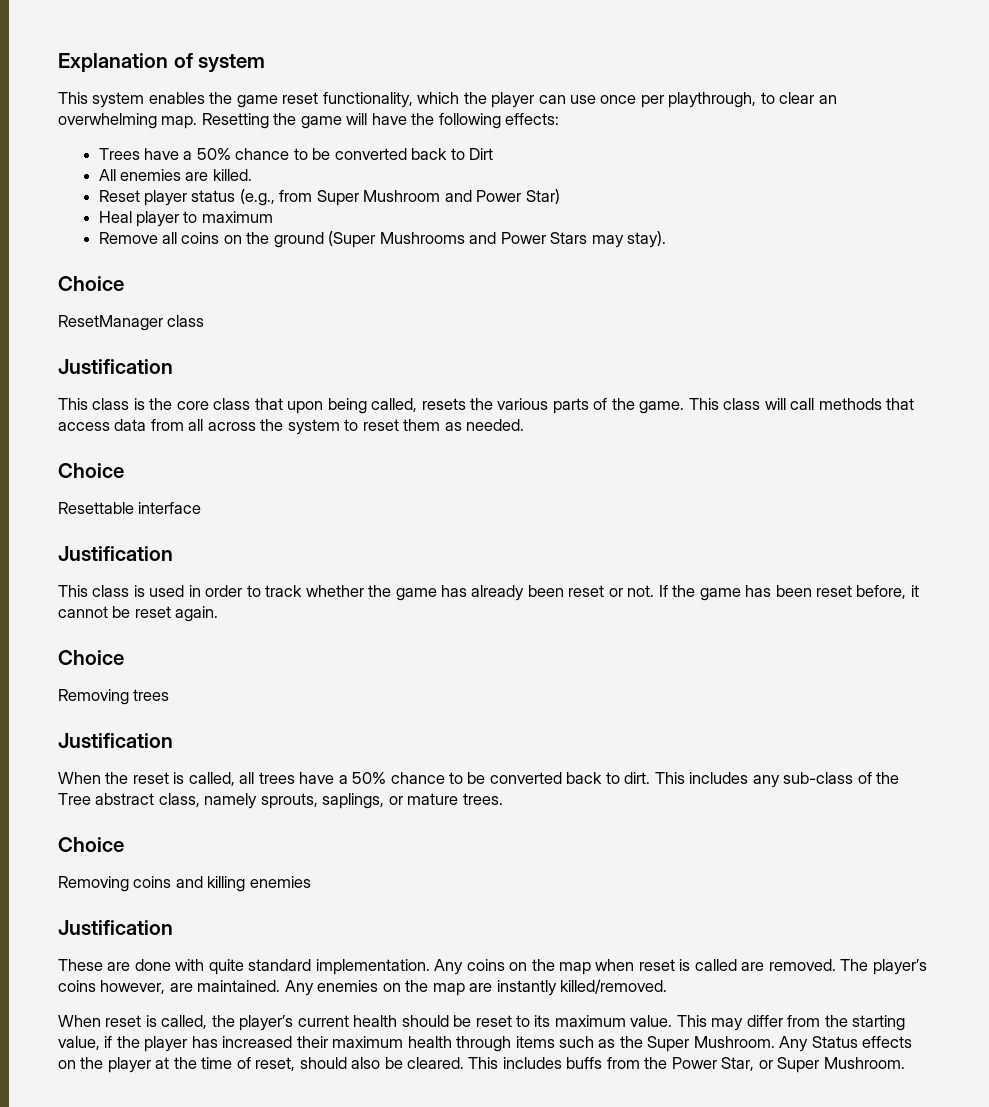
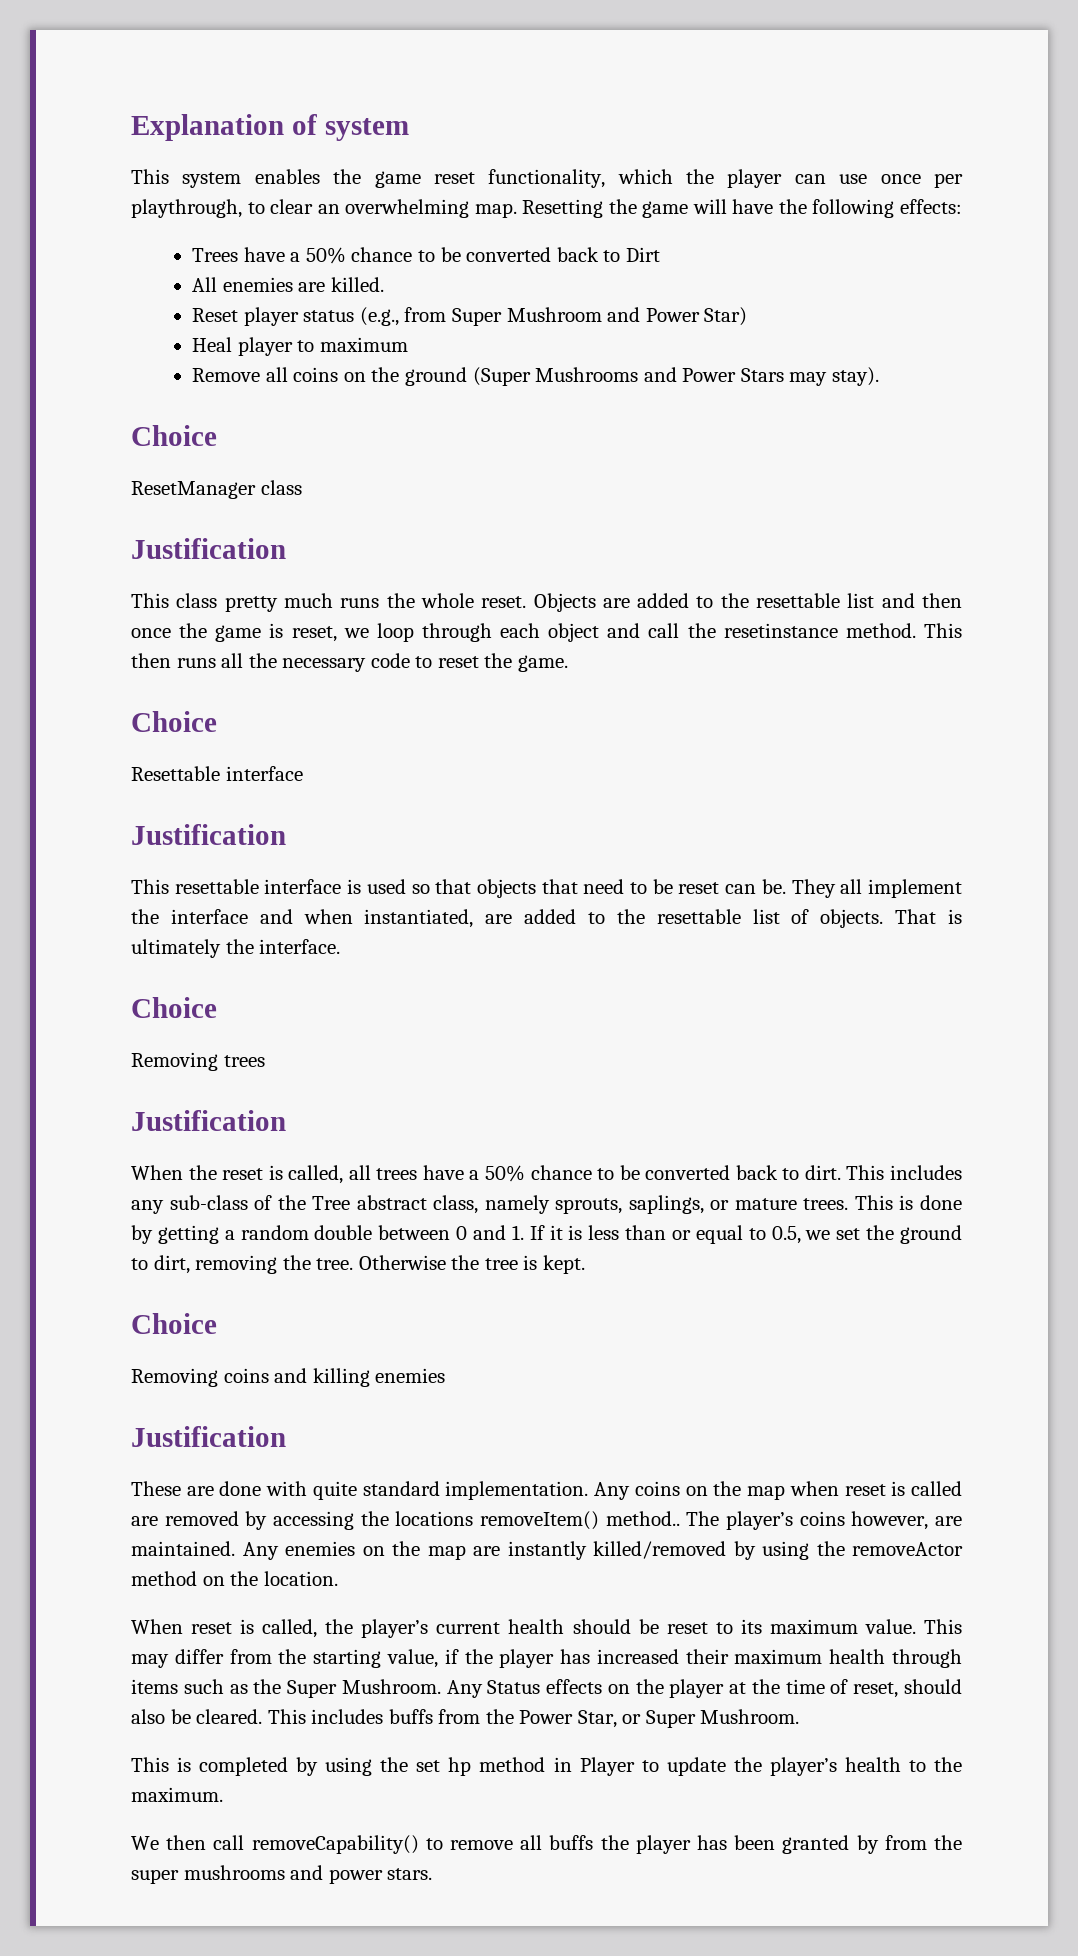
- This class is the core class that upon being called, resets the various parts of the game. This class will call methods that access data from all across the system to reset them as needed.
+ This class pretty much runs the whole reset. Objects are added to the resettable list and then once the game is reset, we loop through each object and call the resetinstance method. This then runs all the necessary code to reset the game.
- This class is used in order to track whether the game has already been reset or not. If the game has been reset before, it cannot be reset again.
+ This resettable interface is used so that objects that need to be reset can be. They all implement the interface and when instantiated, are added to the resettable list of objects. That is ultimately the interface.
+ This is done by getting a random double between 0 and 1. If it is less than or equal to 0.5, we set the ground to dirt, removing the tree. Otherwise the tree is kept.
- Any coins on the map when reset is called are removed.
+ Any coins on the map when reset is called are removed by accessing the locations removeItem() method..
- Any enemies on the map are instantly killed/removed.
+ Any enemies on the map are instantly killed/removed by using the removeActor method on the location.
+ This is completed by using the set hp method in Player to update the player’s health to the maximum.
+ We then call removeCapability() to remove all buffs the player has been granted by from the super mushrooms and power stars.

